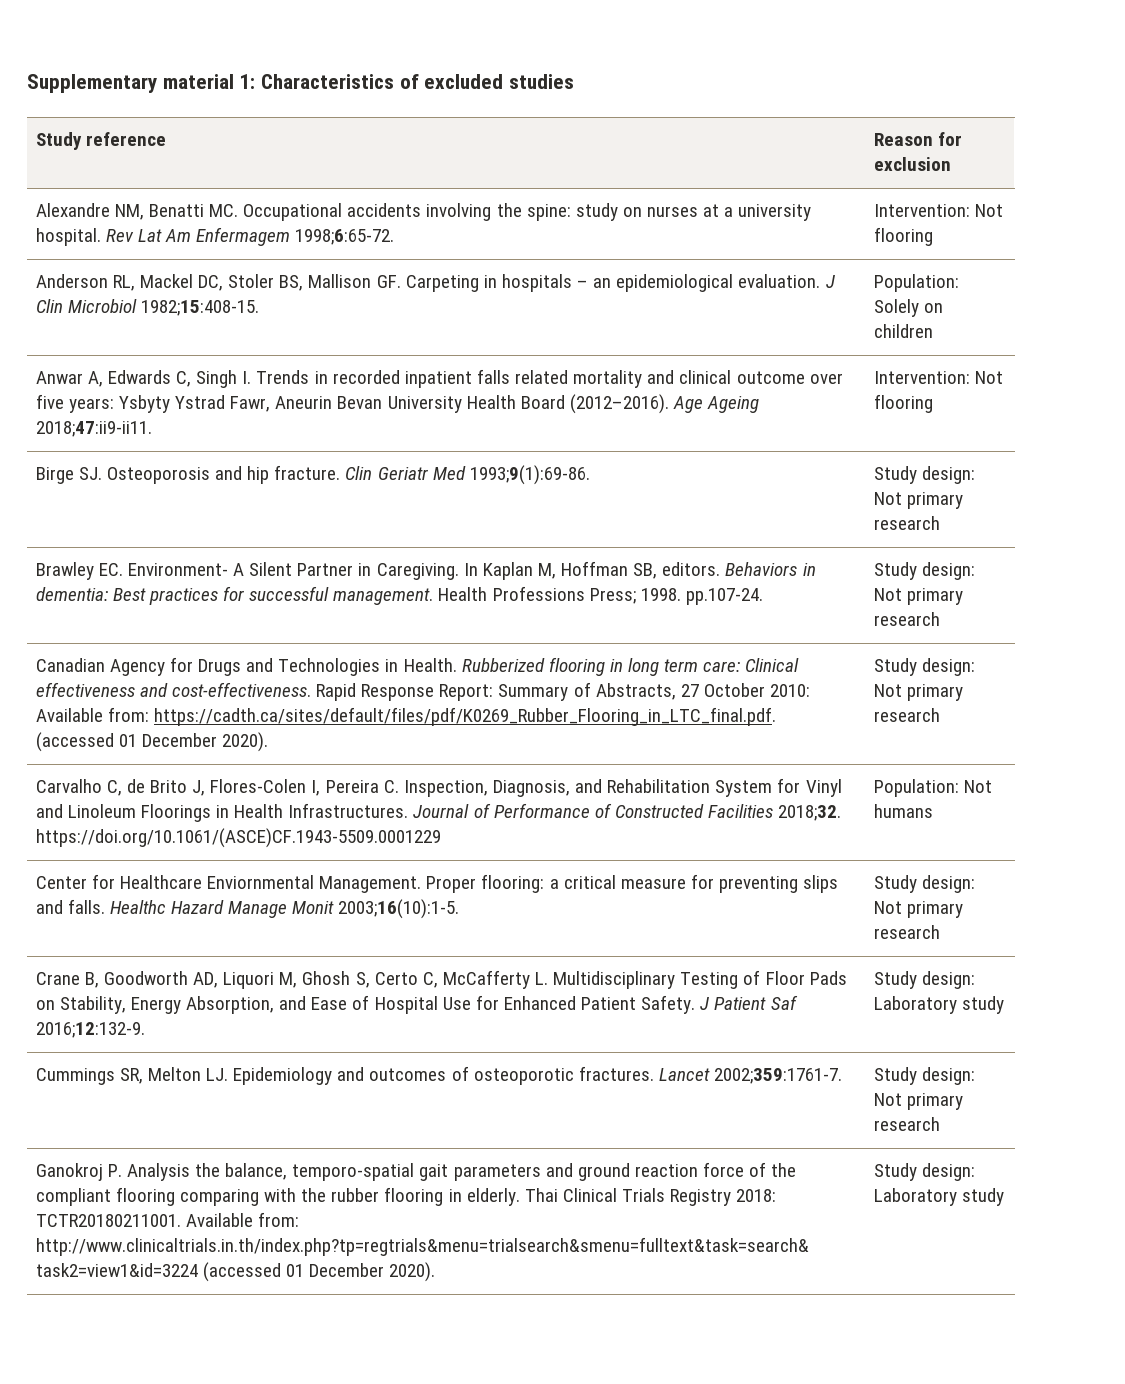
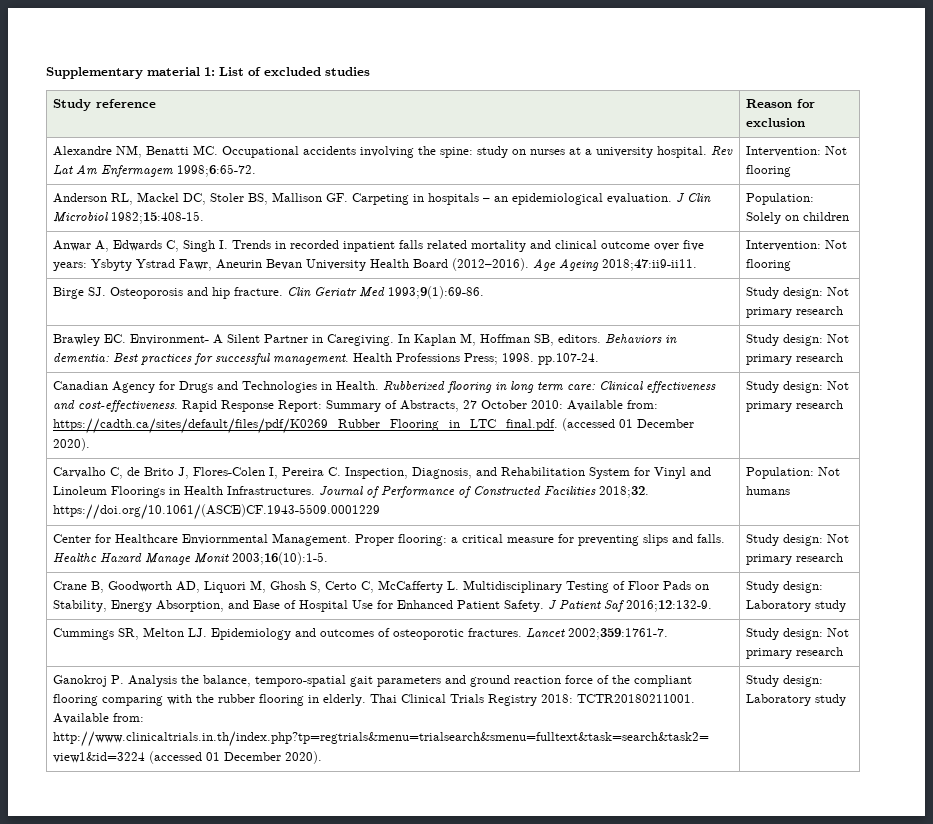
- Supplementary material 1: Characteristics of excluded studies
+ Supplementary material 1: List of excluded studies

